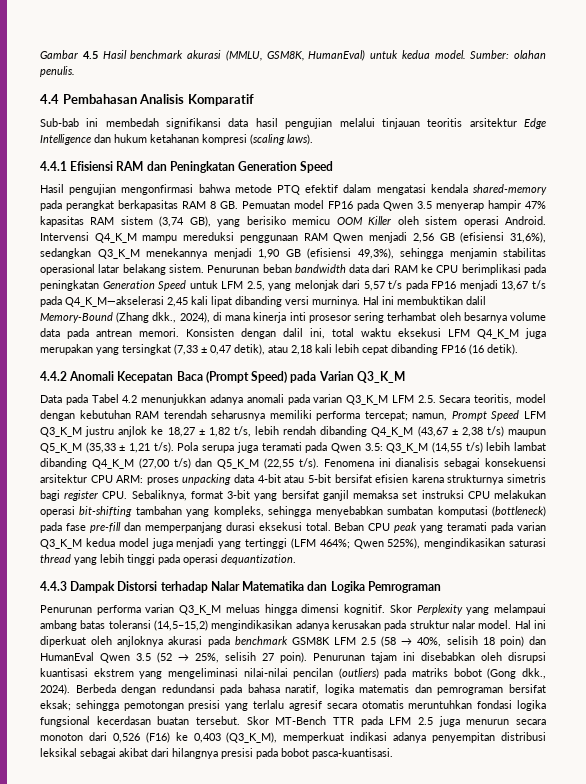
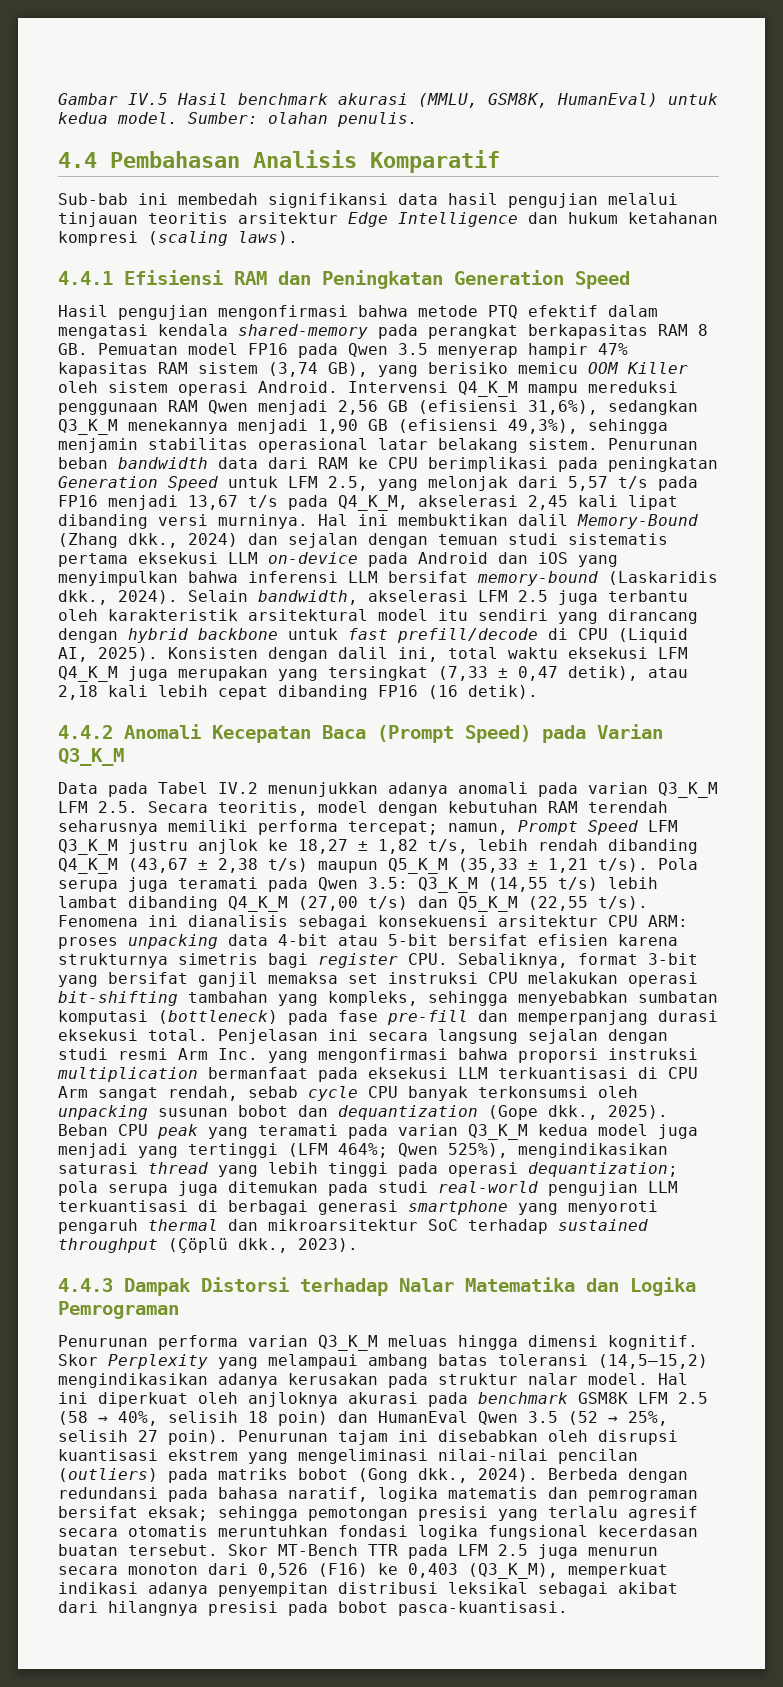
- Gambar 4.5 Hasil benchmark akurasi (MMLU, GSM8K, HumanEval) untuk kedua model.
+ Gambar IV.5 Hasil benchmark akurasi (MMLU, GSM8K, HumanEval) untuk kedua model.
- Penurunan beban bandwidth data dari RAM ke CPU berimplikasi pada peningkatan Generation Speed untuk LFM 2.5, yang melonjak dari 5,57 t/s pada FP16 menjadi 13,67 t/s pada Q4_K_M—akselerasi 2,45 kali lipat dibanding versi murninya.
+ Penurunan beban bandwidth data dari RAM ke CPU berimplikasi pada peningkatan Generation Speed untuk LFM 2.5, yang melonjak dari 5,57 t/s pada FP16 menjadi 13,67 t/s pada Q4_K_M, akselerasi 2,45 kali lipat dibanding versi murninya.
- Hal ini membuktikan dalil Memory-Bound (Zhang dkk., 2024), di mana kinerja inti prosesor sering terhambat oleh besarnya volume data pada antrean memori.
+ Hal ini membuktikan dalil Memory-Bound (Zhang dkk., 2024) dan sejalan dengan temuan studi sistematis pertama eksekusi LLM on-device pada Android dan iOS yang menyimpulkan bahwa inferensi LLM bersifat memory-bound (Laskaridis dkk., 2024). Selain bandwidth, akselerasi LFM 2.5 juga terbantu oleh karakteristik arsitektural model itu sendiri yang dirancang dengan hybrid backbone untuk fast prefill/decode di CPU (Liquid AI, 2025).
- Data pada Tabel 4.2 menunjukkan adanya anomali pada varian Q3_K_M LFM 2.5. Secara teoritis, model dengan kebutuhan RAM terendah seharusnya memiliki performa tercepat; namun, Prompt Speed LFM Q3_K_M justru anjlok ke 18,27 ± 1,82 t/s, lebih rendah dibanding Q4_K_M (43,67 ± 2,38 t/s) maupun Q5_K_M (35,33 ± 1,21 t/s).
+ Data pada Tabel IV.2 menunjukkan adanya anomali pada varian Q3_K_M LFM 2.5. Secara teoritis, model dengan kebutuhan RAM terendah seharusnya memiliki performa tercepat; namun, Prompt Speed LFM Q3_K_M justru anjlok ke 18,27 ± 1,82 t/s, lebih rendah dibanding Q4_K_M (43,67 ± 2,38 t/s) maupun Q5_K_M (35,33 ± 1,21 t/s).
+ Penjelasan ini secara langsung sejalan dengan studi resmi Arm Inc. yang mengonfirmasi bahwa proporsi instruksi multiplication bermanfaat pada eksekusi LLM terkuantisasi di CPU Arm sangat rendah, sebab cycle CPU banyak terkonsumsi oleh unpacking susunan bobot dan dequantization (Gope dkk., 2025).
- Beban CPU peak yang teramati pada varian Q3_K_M kedua model juga menjadi yang tertinggi (LFM 464%; Qwen 525%), mengindikasikan saturasi thread yang lebih tinggi pada operasi dequantization.
+ Beban CPU peak yang teramati pada varian Q3_K_M kedua model juga menjadi yang tertinggi (LFM 464%; Qwen 525%), mengindikasikan saturasi thread yang lebih tinggi pada operasi dequantization; pola serupa juga ditemukan pada studi real-world pengujian LLM terkuantisasi di berbagai generasi smartphone yang menyoroti pengaruh thermal dan mikroarsitektur SoC terhadap sustained throughput (Çöplü dkk., 2023).

